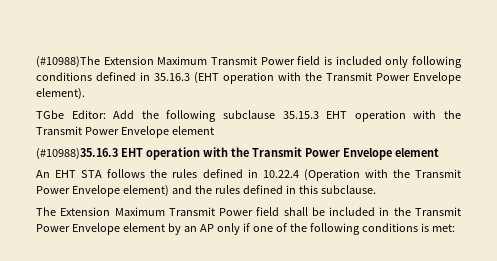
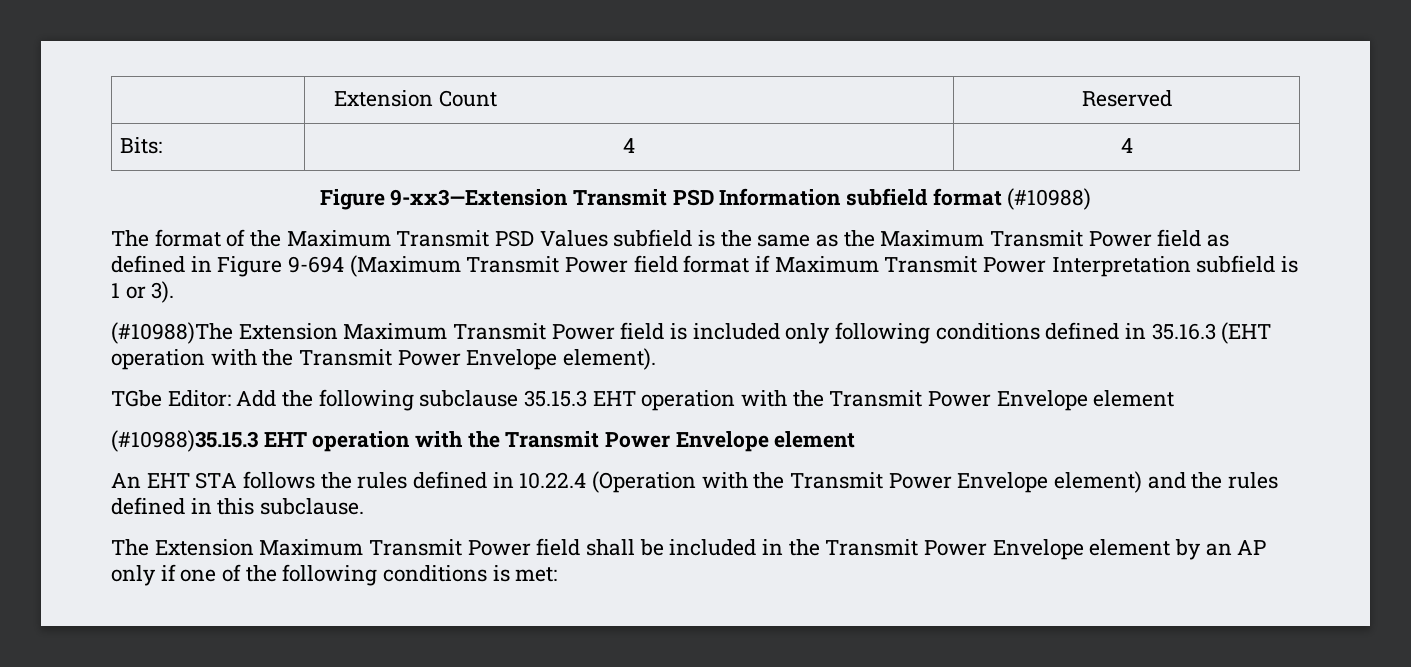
+ | Extension Count | Reserved
+ Bits: | 4 | 4
+ Figure 9-xx3—Extension Transmit PSD Information subfield format (#10988)
+ The format of the Maximum Transmit PSD Values subfield is the same as the Maximum Transmit Power field as defined in Figure 9-694 (Maximum Transmit Power field format if Maximum Transmit Power Interpretation subfield is 1 or 3).
- (#10988)35.16.3 EHT operation with the Transmit Power Envelope element
+ (#10988)35.15.3 EHT operation with the Transmit Power Envelope element

